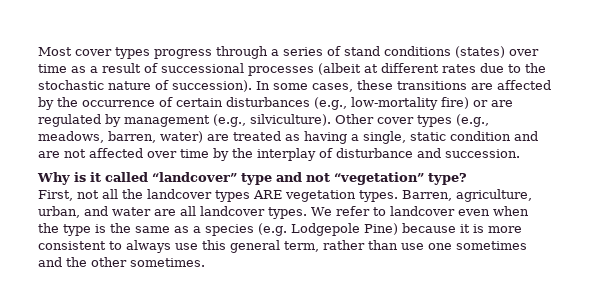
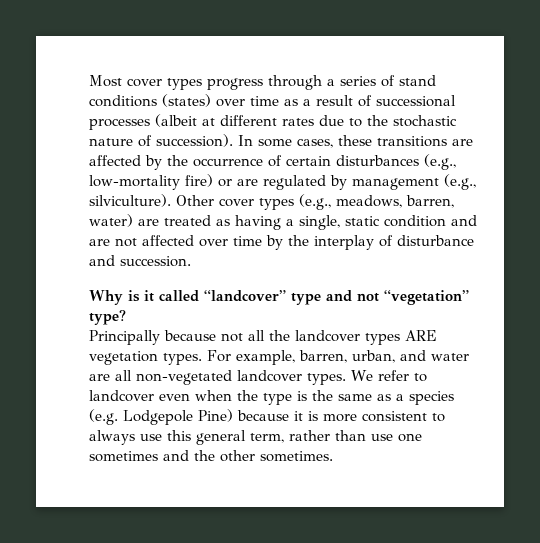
- First, not all the landcover types ARE vegetation types.
+ Principally because not all the landcover types ARE vegetation types.
- Barren, agriculture, urban, and water are all landcover types.
+ For example, barren, urban, and water are all non-vegetated landcover types.

